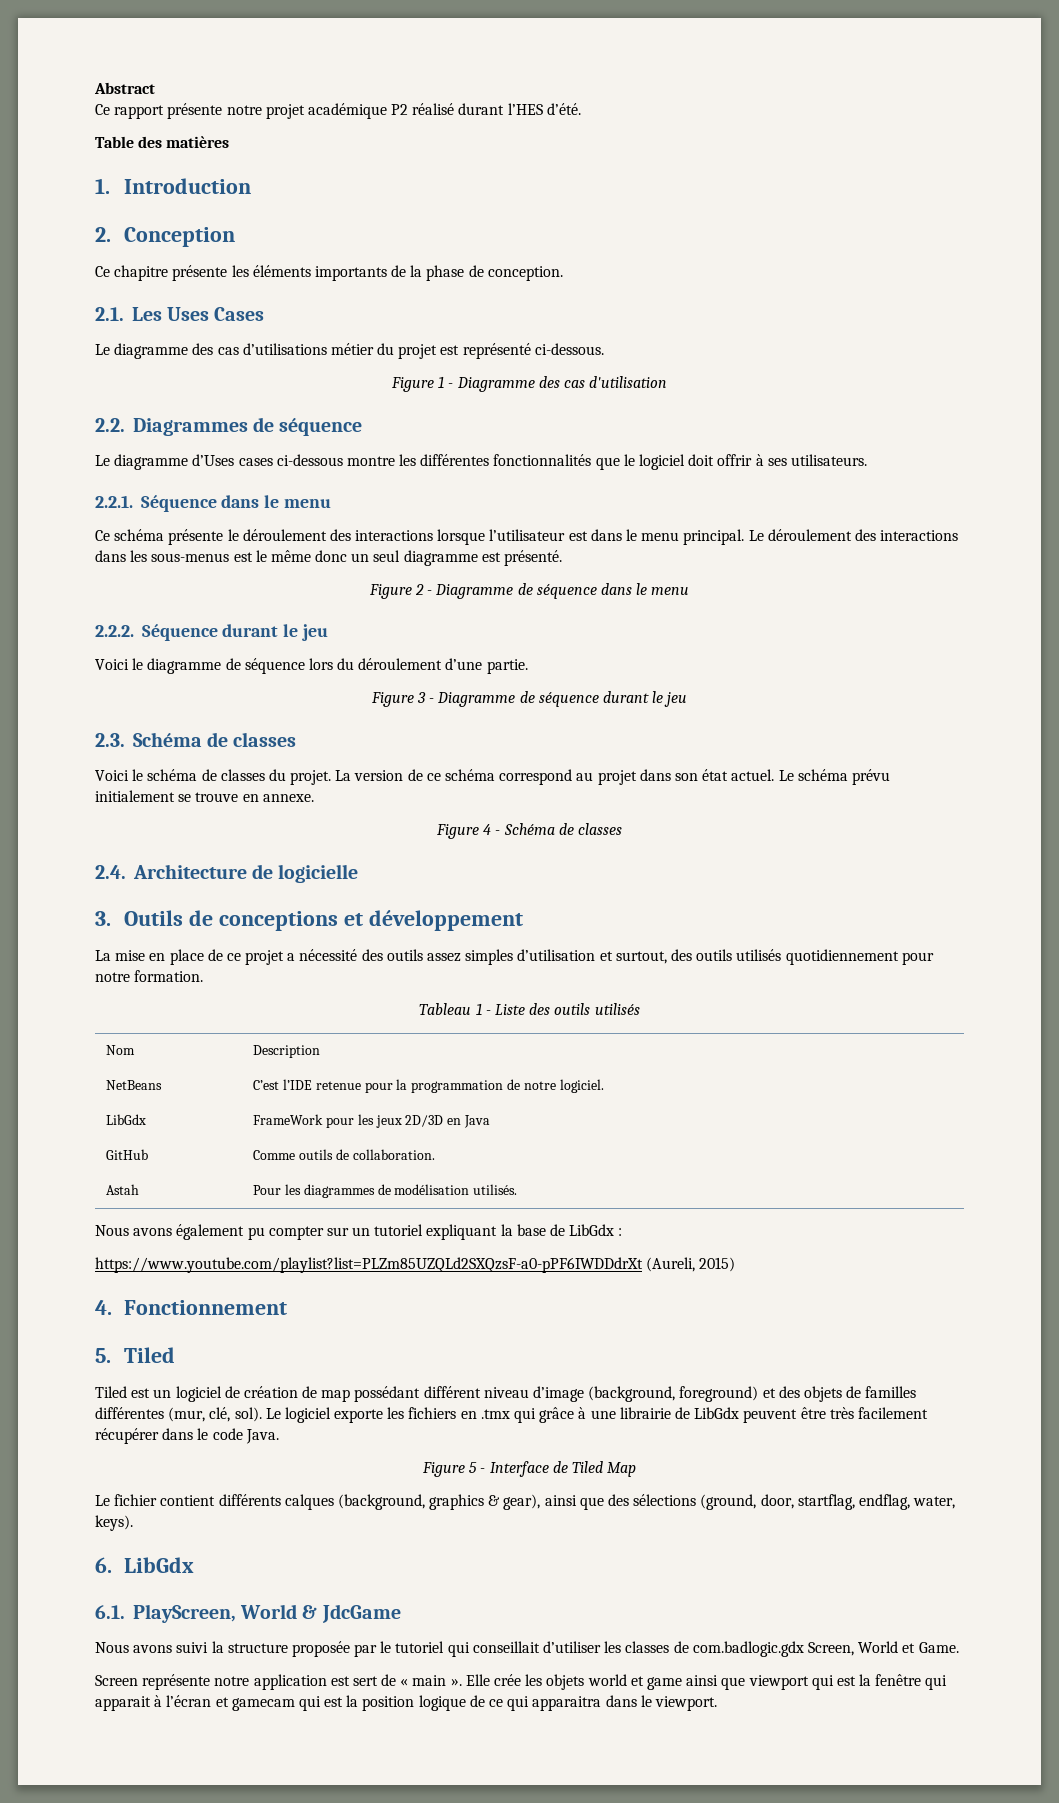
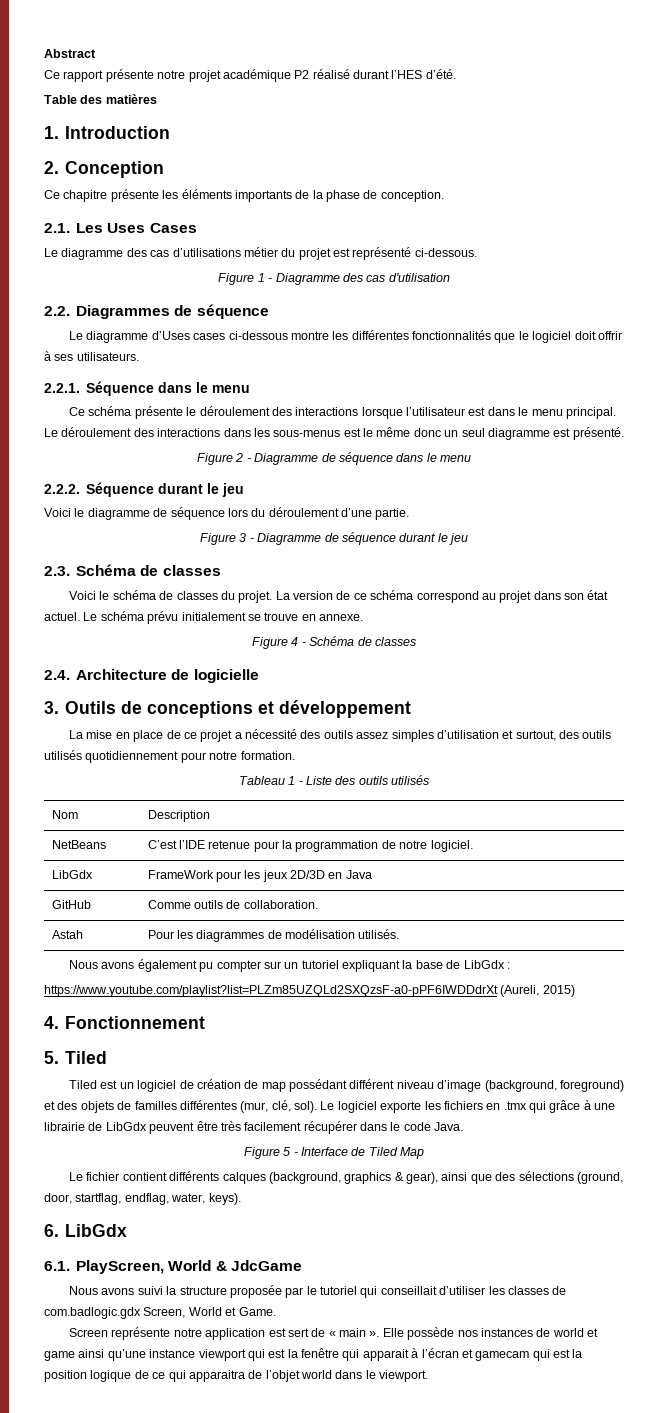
- Elle crée les objets world et game ainsi que viewport qui est la fenêtre qui apparait à l’écran et gamecam qui est la position logique de ce qui apparaitra dans le viewport.
+ Elle possède nos instances de world et game ainsi qu’une instance viewport qui est la fenêtre qui apparait à l’écran et gamecam qui est la position logique de ce qui apparaitra de l’objet world dans le viewport.

